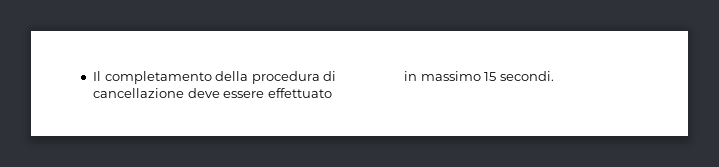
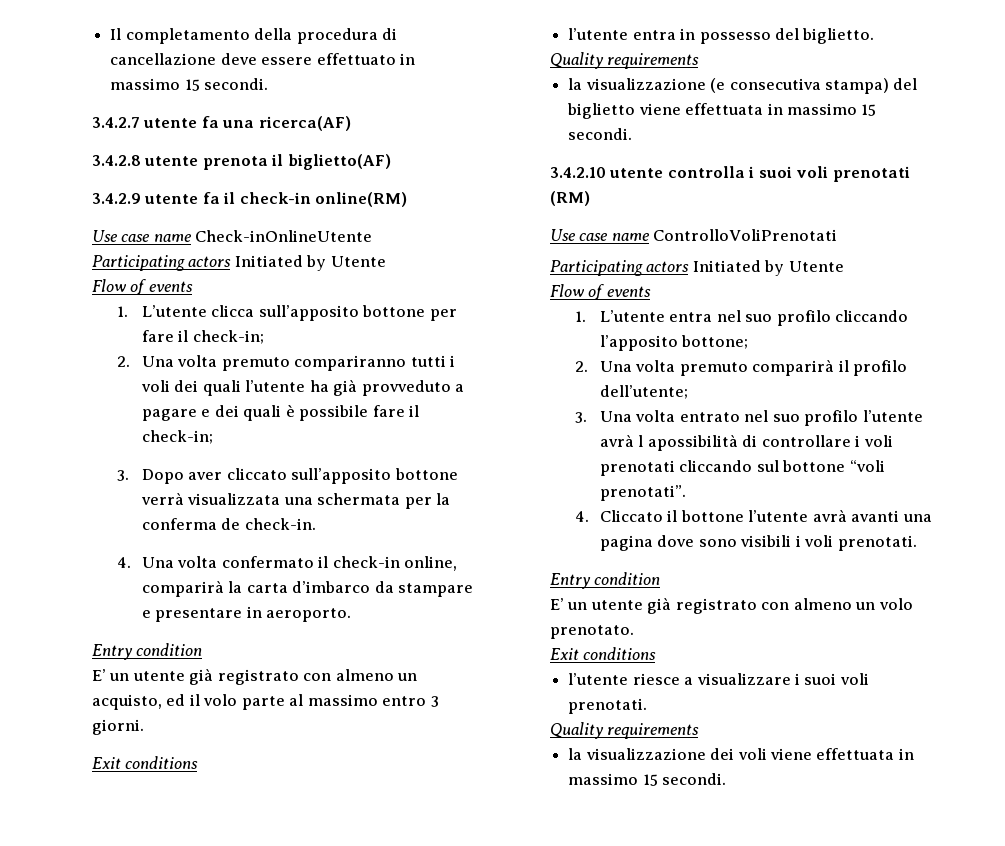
+ 3.4.2.7 utente fa una ricerca(AF)
+ 3.4.2.8 utente prenota il biglietto(AF)
+ 3.4.2.9 utente fa il check-in online(RM)
+ Use case name Check-inOnlineUtente
+ Participating actors Initiated by Utente
+ Flow of events
+ 1. L’utente clicca sull’apposito bottone per fare il check-in;
+ 2. Una volta premuto compariranno tutti i voli dei quali l’utente ha già provveduto a pagare e dei quali è possibile fare il check-in;
+ 3. Dopo aver cliccato sull’apposito bottone verrà visualizzata una schermata per la conferma de check-in.
+ 4. Una volta confermato il check-in online, comparirà la carta d’imbarco da stampare e presentare in aeroporto.
+ Entry condition
+ E’ un utente già registrato con almeno un acquisto, ed il volo parte al massimo entro 3 giorni.
+ Exit conditions
+ l’utente entra in possesso del biglietto.
+ Quality requirements
+ la visualizzazione (e consecutiva stampa) del biglietto viene effettuata in massimo 15 secondi.
+ 3.4.2.10 utente controlla i suoi voli prenotati (RM)
+ Use case name ControlloVoliPrenotati
+ Participating actors Initiated by Utente
+ Flow of events
+ 1. L’utente entra nel suo profilo cliccando l’apposito bottone;
+ 2. Una volta premuto comparirà il profilo dell’utente;
+ 3. Una volta entrato nel suo profilo l’utente avrà l apossibilità di controllare i voli prenotati cliccando sul bottone “voli prenotati”.
+ 4. Cliccato il bottone l’utente avrà avanti una pagina dove sono visibili i voli prenotati.
+ Entry condition
+ E’ un utente già registrato con almeno un volo prenotato.
+ Exit conditions
+ l’utente riesce a visualizzare i suoi voli prenotati.
+ Quality requirements
+ la visualizzazione dei voli viene effettuata in massimo 15 secondi.

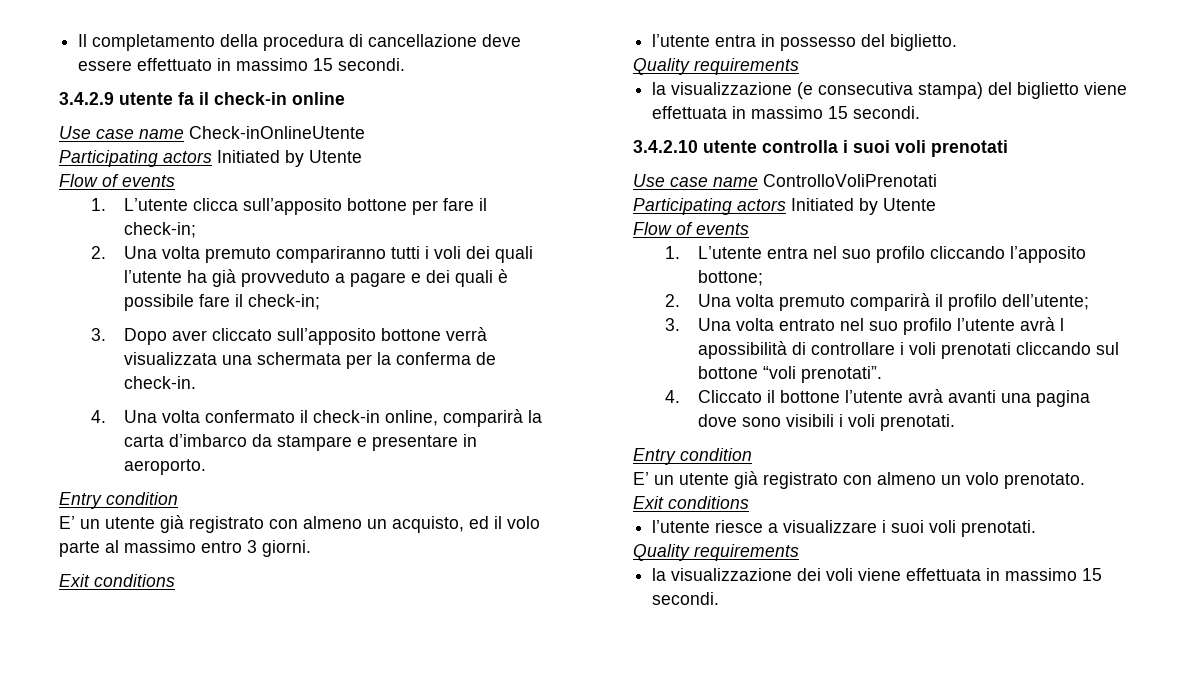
- 3.4.2.7 utente fa una ricerca(AF)
- 3.4.2.8 utente prenota il biglietto(AF)
- 3.4.2.9 utente fa il check-in online(RM)
+ 3.4.2.9 utente fa il check-in online
- 3.4.2.10 utente controlla i suoi voli prenotati (RM)
+ 3.4.2.10 utente controlla i suoi voli prenotati

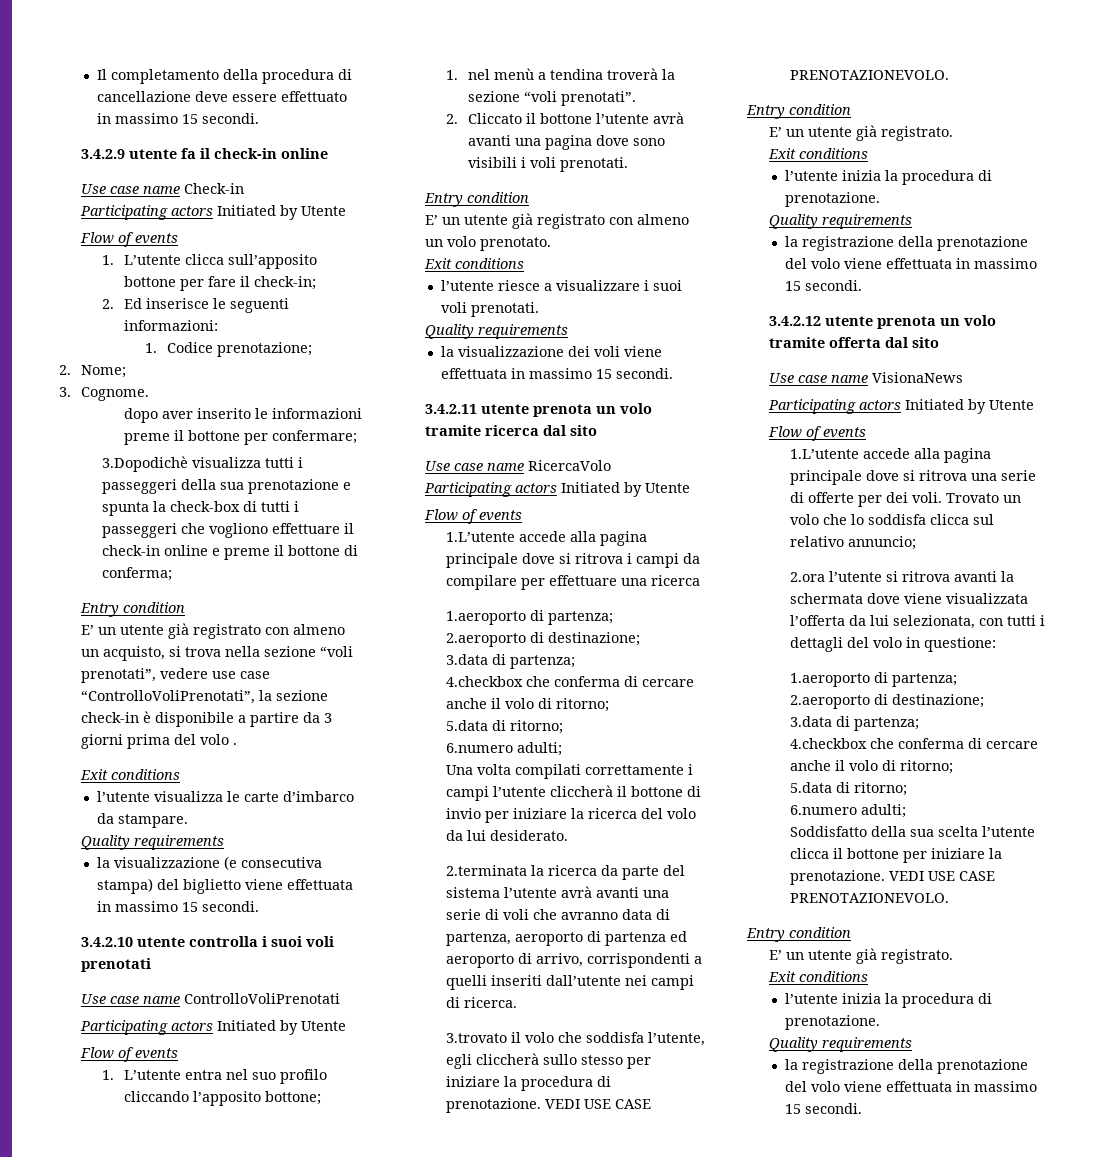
- Use case name Check-inOnlineUtente
+ Use case name Check-in
- 2. Una volta premuto compariranno tutti i voli dei quali l’utente ha già provveduto a pagare e dei quali è possibile fare il check-in;
- 3. Dopo aver cliccato sull’apposito bottone verrà visualizzata una schermata per la conferma de check-in.
- 4. Una volta confermato il check-in online, comparirà la carta d’imbarco da stampare e presentare in aeroporto.
+ 2. Ed inserisce le seguenti informazioni:
+ 1. Codice prenotazione;
+ 2. Nome;
+ 3. Cognome.
+ dopo aver inserito le informazioni preme il bottone per confermare;
+ 3.Dopodichè visualizza tutti i passeggeri della sua prenotazione e spunta la check-box di tutti i passeggeri che vogliono effettuare il check-in online e preme il bottone di conferma;
- E’ un utente già registrato con almeno un acquisto, ed il volo parte al massimo entro 3 giorni.
+ E’ un utente già registrato con almeno un acquisto, si trova nella sezione “voli prenotati”, vedere use case “ControlloVoliPrenotati”, la sezione check-in è disponibile a partire da 3 giorni prima del volo .
  Exit conditions
- l’utente entra in possesso del biglietto.
+ l’utente visualizza le carte d’imbarco da stampare.
- 2. Una volta premuto comparirà il profilo dell’utente;
- 3. Una volta entrato nel suo profilo l’utente avrà l apossibilità di controllare i voli prenotati cliccando sul bottone “voli prenotati”.
+ 1. nel menù a tendina troverà la sezione “voli prenotati”.
- 4. Cliccato il bottone l’utente avrà avanti una pagina dove sono visibili i voli prenotati.
+ 2. Cliccato il bottone l’utente avrà avanti una pagina dove sono visibili i voli prenotati.
+ 3.4.2.11 utente prenota un volo tramite ricerca dal sito
+ Use case name RicercaVolo
+ Participating actors Initiated by Utente
+ Flow of events
+ 1.L’utente accede alla pagina principale dove si ritrova i campi da compilare per effettuare una ricerca
+ 1.aeroporto di partenza;
+ 2.aeroporto di destinazione;
+ 3.data di partenza;
+ 4.checkbox che conferma di cercare anche il volo di ritorno;
+ 5.data di ritorno;
+ 6.numero adulti;
+ Una volta compilati correttamente i campi l’utente cliccherà il bottone di invio per iniziare la ricerca del volo da lui desiderato.
+ 2.terminata la ricerca da parte del sistema l’utente avrà avanti una serie di voli che avranno data di partenza, aeroporto di partenza ed aeroporto di arrivo, corrispondenti a quelli inseriti dall’utente nei campi di ricerca.
+ 3.trovato il volo che soddisfa l’utente, egli cliccherà sullo stesso per iniziare la procedura di prenotazione. VEDI USE CASE PRENOTAZIONEVOLO.
+ Entry condition
+ E’ un utente già registrato.
+ Exit conditions
+ l’utente inizia la procedura di prenotazione.
+ Quality requirements
+ la registrazione della prenotazione del volo viene effettuata in massimo 15 secondi.
+ 3.4.2.12 utente prenota un volo tramite offerta dal sito
+ Use case name VisionaNews
+ Participating actors Initiated by Utente
+ Flow of events
+ 1.L’utente accede alla pagina principale dove si ritrova una serie di offerte per dei voli. Trovato un volo che lo soddisfa clicca sul relativo annuncio;
+ 2.ora l’utente si ritrova avanti la schermata dove viene visualizzata l’offerta da lui selezionata, con tutti i dettagli del volo in questione:
+ 1.aeroporto di partenza;
+ 2.aeroporto di destinazione;
+ 3.data di partenza;
+ 4.checkbox che conferma di cercare anche il volo di ritorno;
+ 5.data di ritorno;
+ 6.numero adulti;
+ Soddisfatto della sua scelta l’utente clicca il bottone per iniziare la prenotazione. VEDI USE CASE PRENOTAZIONEVOLO.
+ Entry condition
+ E’ un utente già registrato.
+ Exit conditions
+ l’utente inizia la procedura di prenotazione.
+ Quality requirements
+ la registrazione della prenotazione del volo viene effettuata in massimo 15 secondi.

